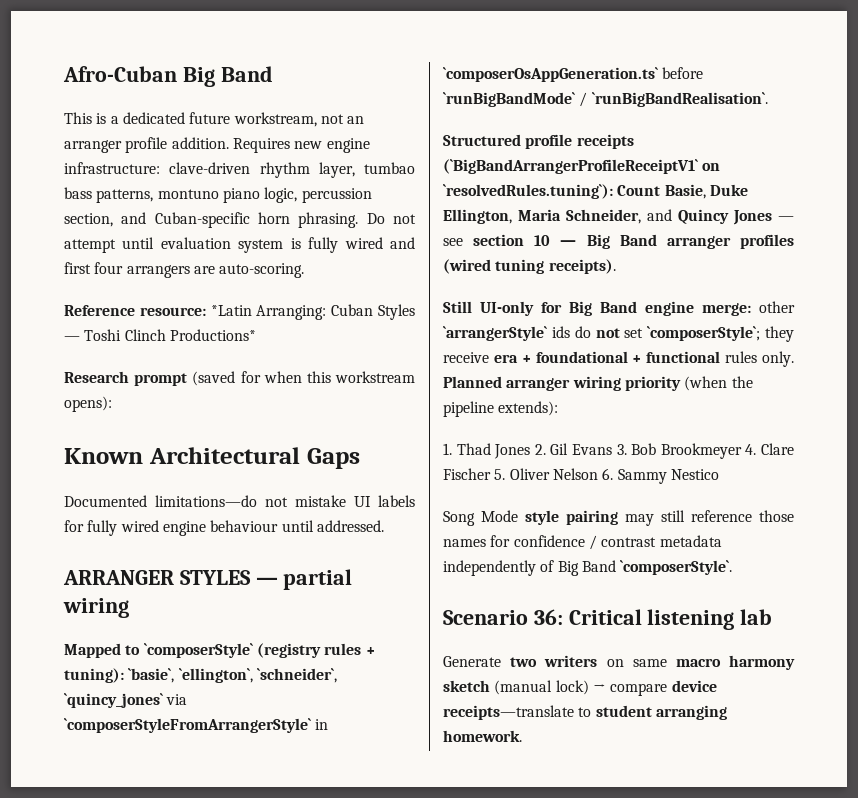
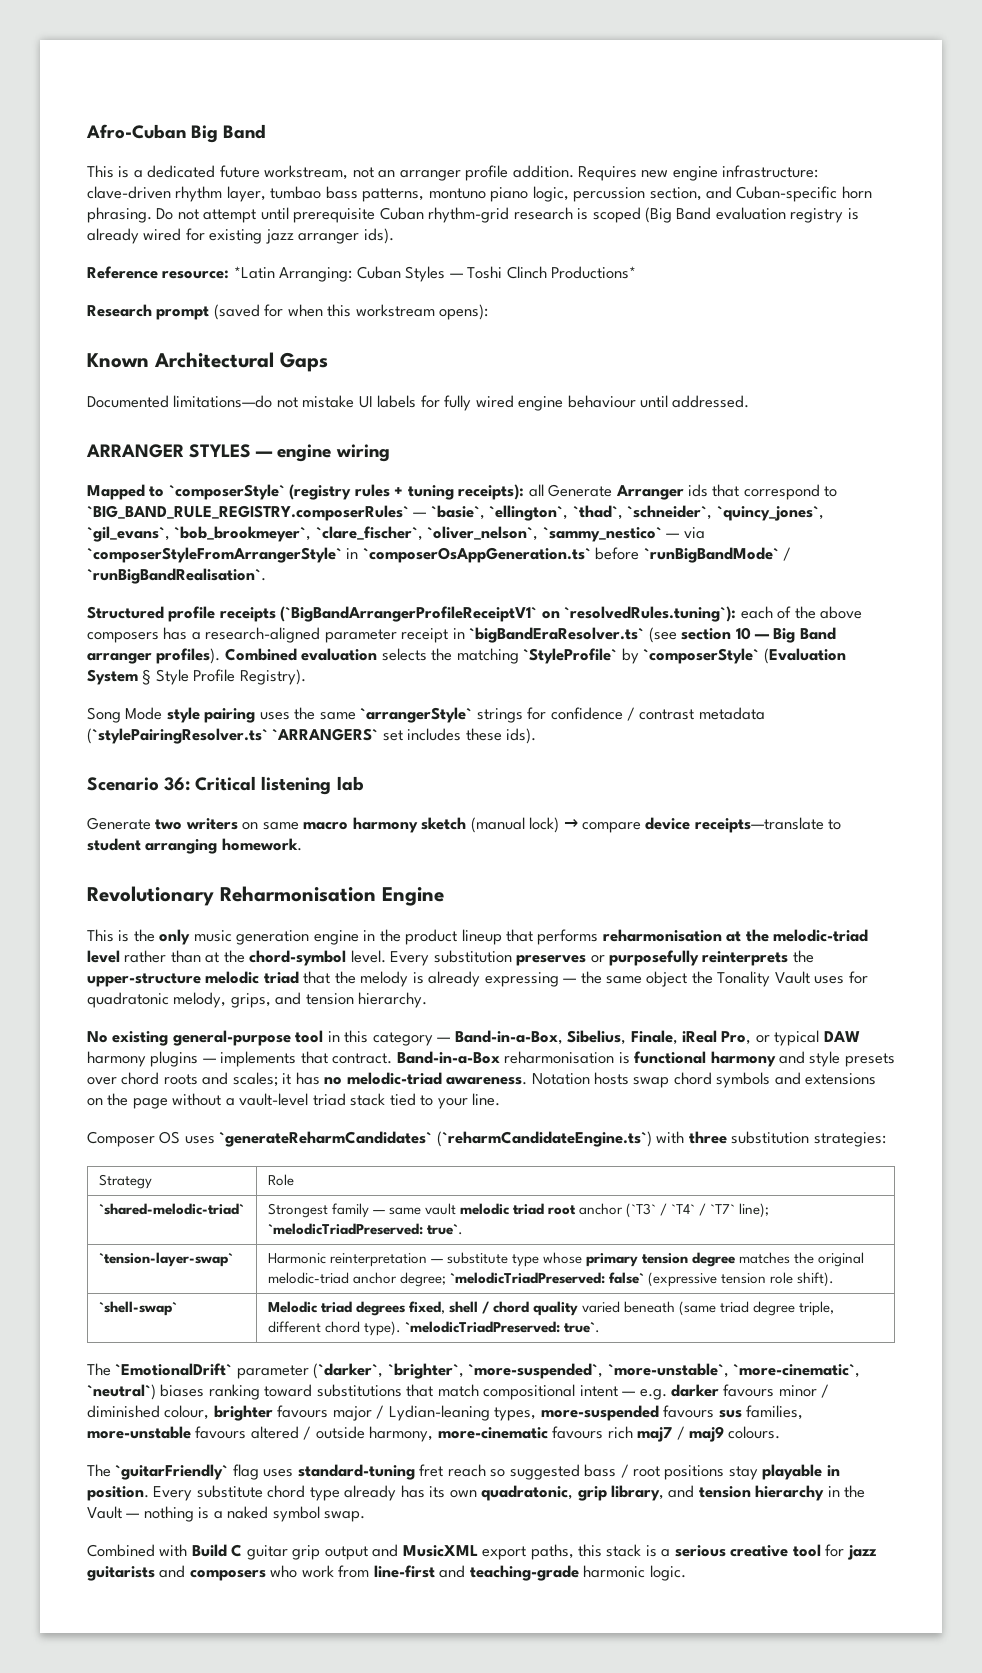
- Do not attempt until evaluation system is fully wired and first four arrangers are auto-scoring.
+ Do not attempt until prerequisite Cuban rhythm-grid research is scoped (Big Band evaluation registry is already wired for existing jazz arranger ids).
- ARRANGER STYLES — partial wiring
+ ARRANGER STYLES — engine wiring
- Mapped to `composerStyle` (registry rules + tuning): `basie`, `ellington`, `schneider`, `quincy_jones` via `composerStyleFromArrangerStyle` in `composerOsAppGeneration.ts` before `runBigBandMode` / `runBigBandRealisation`.
+ Mapped to `composerStyle` (registry rules + tuning receipts): all Generate Arranger ids that correspond to `BIG_BAND_RULE_REGISTRY.composerRules` — `basie`, `ellington`, `thad`, `schneider`, `quincy_jones`, `gil_evans`, `bob_brookmeyer`, `clare_fischer`, `oliver_nelson`, `sammy_nestico` — via `composerStyleFromArrangerStyle` in `composerOsAppGeneration.ts` before `runBigBandMode` / `runBigBandRealisation`.
- Structured profile receipts (`BigBandArrangerProfileReceiptV1` on `resolvedRules.tuning`): Count Basie, Duke Ellington, Maria Schneider, and Quincy Jones — see section 10 — Big Band arranger profiles (wired tuning receipts).
- Still UI-only for Big Band engine merge: other `arrangerStyle` ids do not set `composerStyle`; they receive era + foundational + functional rules only. Planned arranger wiring priority (when the pipeline extends):
- 1. Thad Jones 2. Gil Evans 3. Bob Brookmeyer 4. Clare Fischer 5. Oliver Nelson 6. Sammy Nestico
+ Structured profile receipts (`BigBandArrangerProfileReceiptV1` on `resolvedRules.tuning`): each of the above composers has a research-aligned parameter receipt in `bigBandEraResolver.ts` (see section 10 — Big Band arranger profiles). Combined evaluation selects the matching `StyleProfile` by `composerStyle` (Evaluation System § Style Profile Registry).
- Song Mode style pairing may still reference those names for confidence / contrast metadata independently of Big Band `composerStyle`.
+ Song Mode style pairing uses the same `arrangerStyle` strings for confidence / contrast metadata (`stylePairingResolver.ts` `ARRANGERS` set includes these ids).
+ Revolutionary Reharmonisation Engine
+ This is the only music generation engine in the product lineup that performs reharmonisation at the melodic-triad level rather than at the chord-symbol level. Every substitution preserves or purposefully reinterprets the upper-structure melodic triad that the melody is already expressing — the same object the Tonality Vault uses for quadratonic melody, grips, and tension hierarchy.
+ No existing general-purpose tool in this category — Band-in-a-Box, Sibelius, Finale, iReal Pro, or typical DAW harmony plugins — implements that contract. Band-in-a-Box reharmonisation is functional harmony and style presets over chord roots and scales; it has no melodic-triad awareness. Notation hosts swap chord symbols and extensions on the page without a vault-level triad stack tied to your line.
+ Composer OS uses `generateReharmCandidates` (`reharmCandidateEngine.ts`) with three substitution strategies:
+ Strategy | Role
+ `shared-melodic-triad` | Strongest family — same vault melodic triad root anchor (`T3` / `T4` / `T7` line); `melodicTriadPreserved: true`.
+ `tension-layer-swap` | Harmonic reinterpretation — substitute type whose primary tension degree matches the original melodic-triad anchor degree; `melodicTriadPreserved: false` (expressive tension role shift).
+ `shell-swap` | Melodic triad degrees fixed, shell / chord quality varied beneath (same triad degree triple, different chord type). `melodicTriadPreserved: true`.
+ The `EmotionalDrift` parameter (`darker`, `brighter`, `more-suspended`, `more-unstable`, `more-cinematic`, `neutral`) biases ranking toward substitutions that match compositional intent — e.g. darker favours minor / diminished colour, brighter favours major / Lydian-leaning types, more-suspended favours sus families, more-unstable favours altered / outside harmony, more-cinematic favours rich maj7 / maj9 colours.
+ The `guitarFriendly` flag uses standard-tuning fret reach so suggested bass / root positions stay playable in position. Every substitute chord type already has its own quadratonic, grip library, and tension hierarchy in the Vault — nothing is a naked symbol swap.
+ Combined with Build C guitar grip output and MusicXML export paths, this stack is a serious creative tool for jazz guitarists and composers who work from line-first and teaching-grade harmonic logic.

